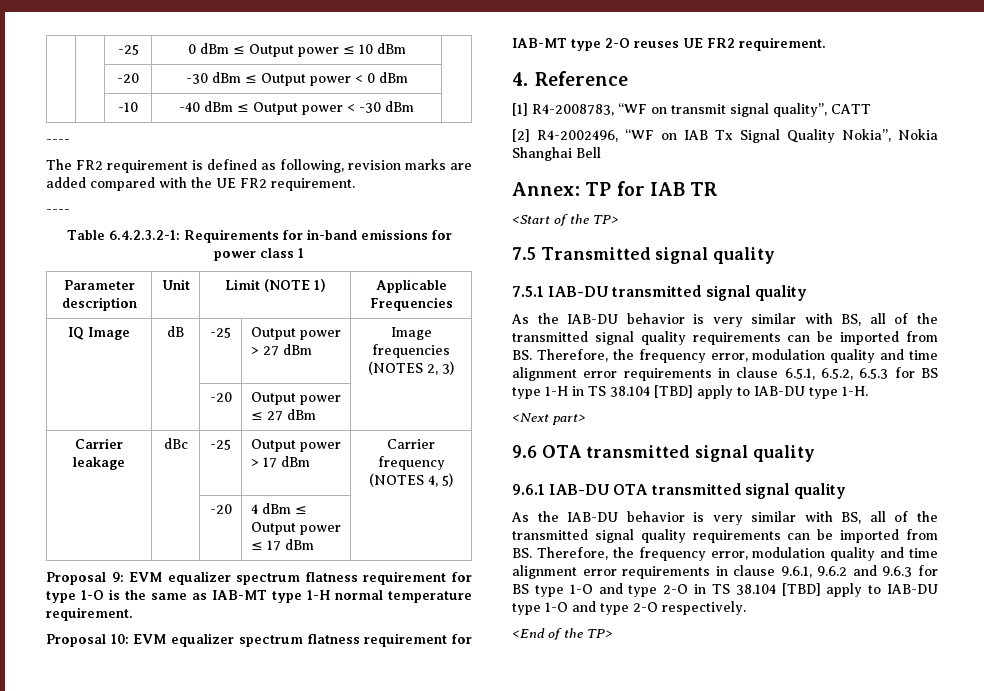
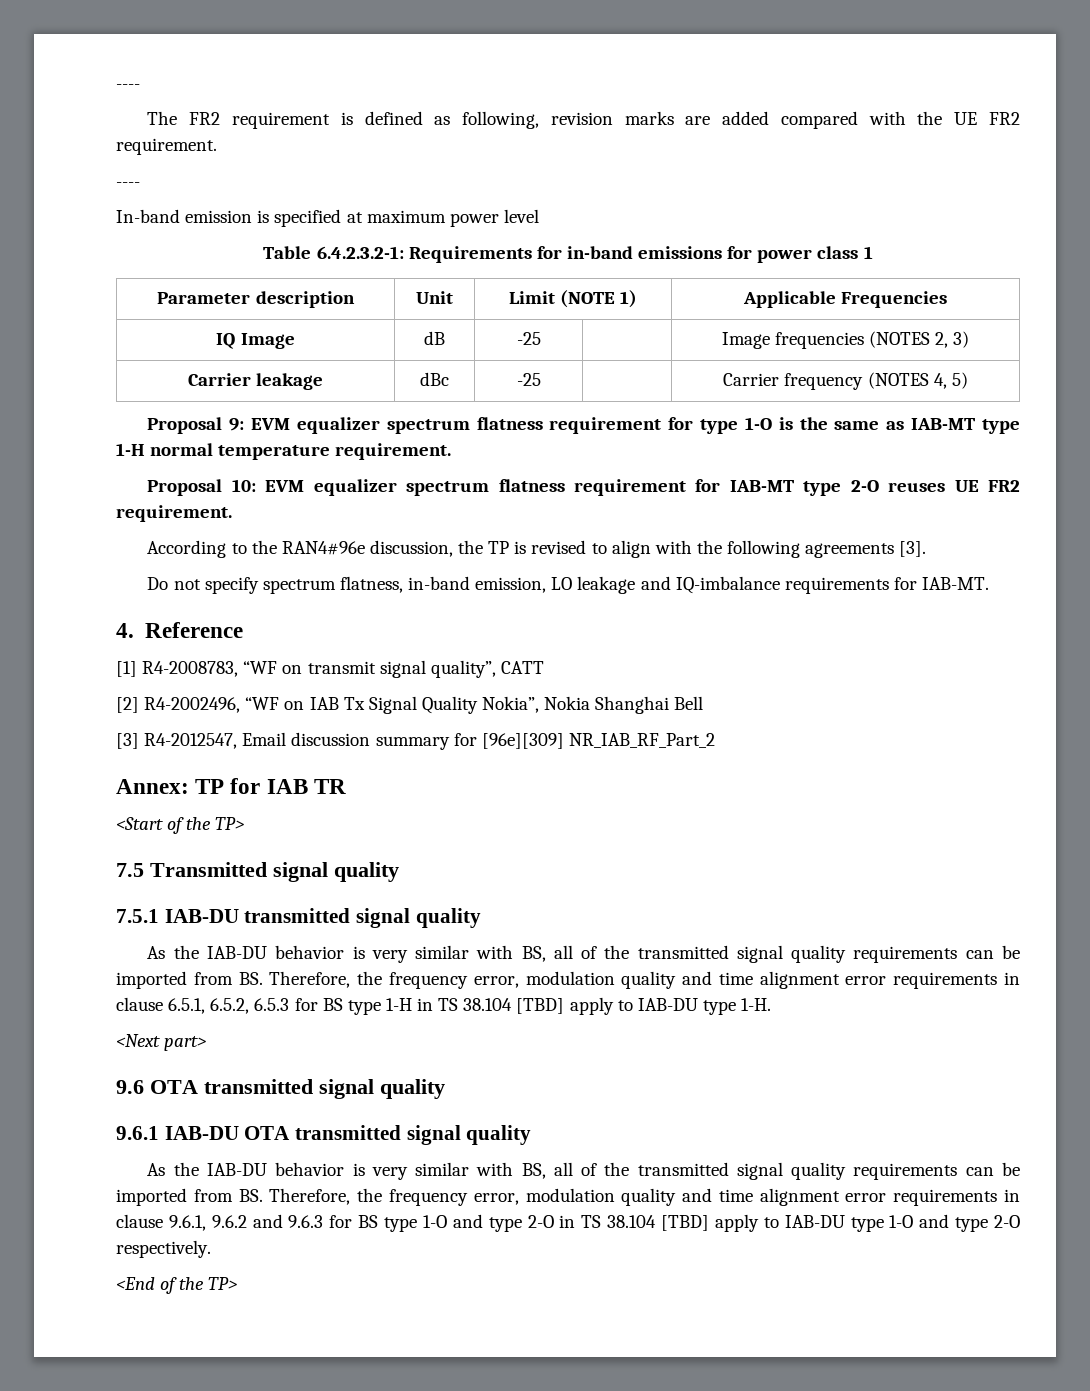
- | | -25 | 0 dBm ≤ Output power ≤ 10 dBm |
- | | -20 | -30 dBm ≤ Output power < 0 dBm |
- | | -10 | -40 dBm ≤ Output power < -30 dBm |
+ In-band emission is specified at maximum power level
- IQ Image | dB | -25 | Output power > 27 dBm | Image frequencies (NOTES 2, 3)
+ IQ Image | dB | -25 | | Image frequencies (NOTES 2, 3)
- | | -20 | Output power ≤ 27 dBm |
- Carrier leakage | dBc | -25 | Output power > 17 dBm | Carrier frequency (NOTES 4, 5)
+ Carrier leakage | dBc | -25 | | Carrier frequency (NOTES 4, 5)
- | | -20 | 4 dBm ≤ Output power ≤ 17 dBm |
+ According to the RAN4#96e discussion, the TP is revised to align with the following agreements [3].
+ Do not specify spectrum flatness, in-band emission, LO leakage and IQ-imbalance requirements for IAB-MT.
+ [3] R4-2012547, Email discussion summary for [96e][309] NR_IAB_RF_Part_2

